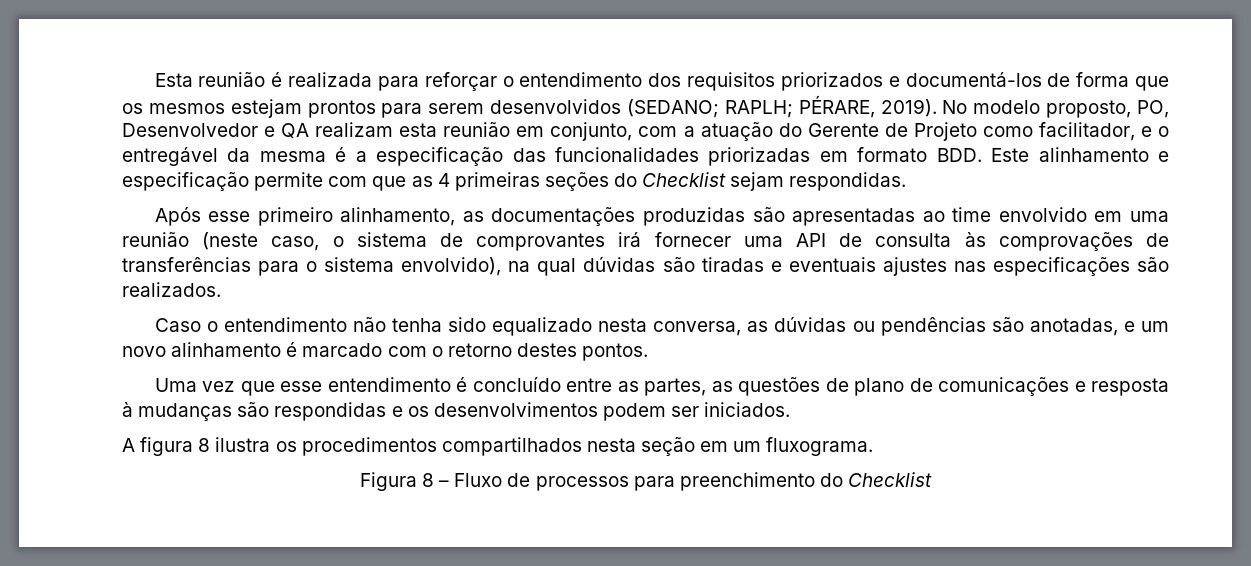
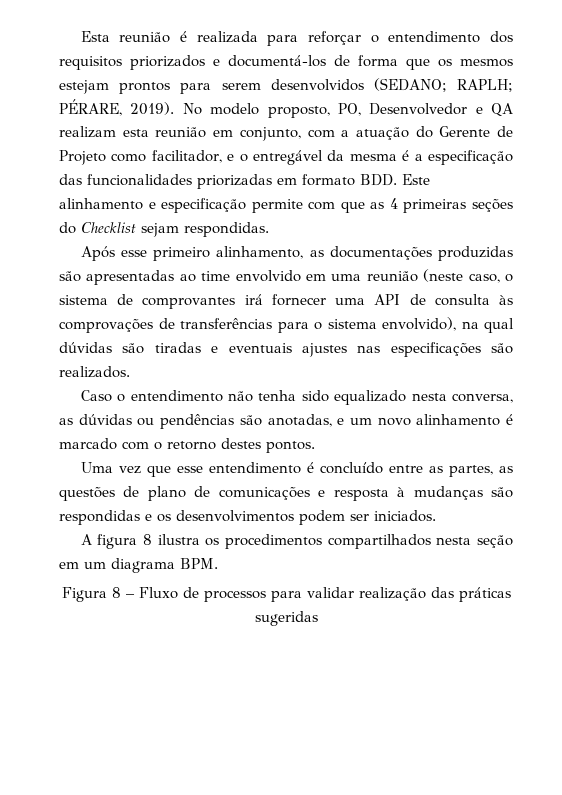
- A figura 8 ilustra os procedimentos compartilhados nesta seção em um fluxograma.
+ A figura 8 ilustra os procedimentos compartilhados nesta seção em um diagrama BPM.
- Figura 8 – Fluxo de processos para preenchimento do Checklist
+ Figura 8 – Fluxo de processos para validar realização das práticas sugeridas

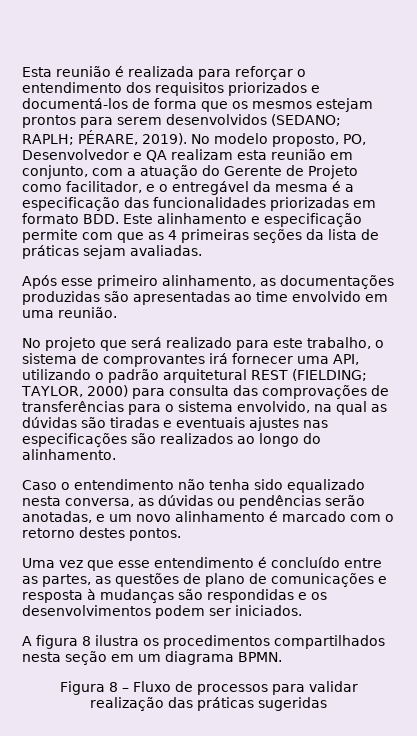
- No modelo proposto, PO, Desenvolvedor e QA realizam esta reunião em conjunto, com a atuação do Gerente de Projeto como facilitador, e o entregável da mesma é a especificação das funcionalidades priorizadas em formato BDD. Este alinhamento e especificação permite com que as 4 primeiras seções do Checklist sejam respondidas.
+ No modelo proposto, PO, Desenvolvedor e QA realizam esta reunião em conjunto, com a atuação do Gerente de Projeto como facilitador, e o entregável da mesma é a especificação das funcionalidades priorizadas em formato BDD. Este alinhamento e especificação permite com que as 4 primeiras seções da lista de práticas sejam avaliadas.
- Após esse primeiro alinhamento, as documentações produzidas são apresentadas ao time envolvido em uma reunião (neste caso, o sistema de comprovantes irá fornecer uma API de consulta às comprovações de transferências para o sistema envolvido), na qual dúvidas são tiradas e eventuais ajustes nas especificações são realizados.
+ Após esse primeiro alinhamento, as documentações produzidas são apresentadas ao time envolvido em uma reunião.
+ No projeto que será realizado para este trabalho, o sistema de comprovantes irá fornecer uma API, utilizando o padrão arquitetural REST (FIELDING; TAYLOR, 2000) para consulta das comprovações de transferências para o sistema envolvido, na qual as dúvidas são tiradas e eventuais ajustes nas especificações são realizados ao longo do alinhamento.
- Caso o entendimento não tenha sido equalizado nesta conversa, as dúvidas ou pendências são anotadas, e um novo alinhamento é marcado com o retorno destes pontos.
+ Caso o entendimento não tenha sido equalizado nesta conversa, as dúvidas ou pendências serão anotadas, e um novo alinhamento é marcado com o retorno destes pontos.
- A figura 8 ilustra os procedimentos compartilhados nesta seção em um diagrama BPM.
+ A figura 8 ilustra os procedimentos compartilhados nesta seção em um diagrama BPMN.

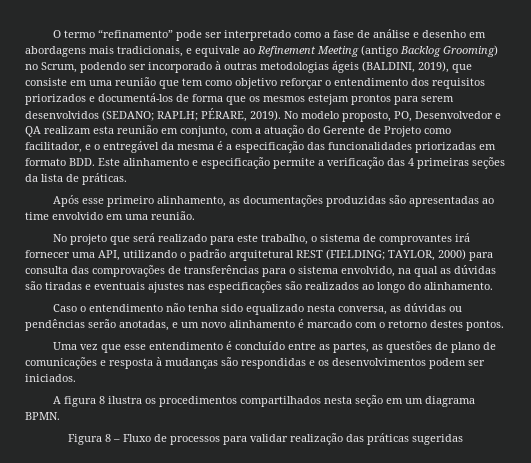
- Esta reunião é realizada para reforçar o entendimento dos requisitos priorizados e documentá-los de forma que os mesmos estejam prontos para serem desenvolvidos (SEDANO; RAPLH; PÉRARE, 2019).
+ O termo “refinamento” pode ser interpretado como a fase de análise e desenho em abordagens mais tradicionais, e equivale ao Refinement Meeting (antigo Backlog Grooming) no Scrum, podendo ser incorporado à outras metodologias ágeis (BALDINI, 2019), que consiste em uma reunião que tem como objetivo reforçar o entendimento dos requisitos priorizados e documentá-los de forma que os mesmos estejam prontos para serem desenvolvidos (SEDANO; RAPLH; PÉRARE, 2019).
- No modelo proposto, PO, Desenvolvedor e QA realizam esta reunião em conjunto, com a atuação do Gerente de Projeto como facilitador, e o entregável da mesma é a especificação das funcionalidades priorizadas em formato BDD. Este alinhamento e especificação permite com que as 4 primeiras seções da lista de práticas sejam avaliadas.
+ No modelo proposto, PO, Desenvolvedor e QA realizam esta reunião em conjunto, com a atuação do Gerente de Projeto como facilitador, e o entregável da mesma é a especificação das funcionalidades priorizadas em formato BDD. Este alinhamento e especificação permite a verificação das 4 primeiras seções da lista de práticas.

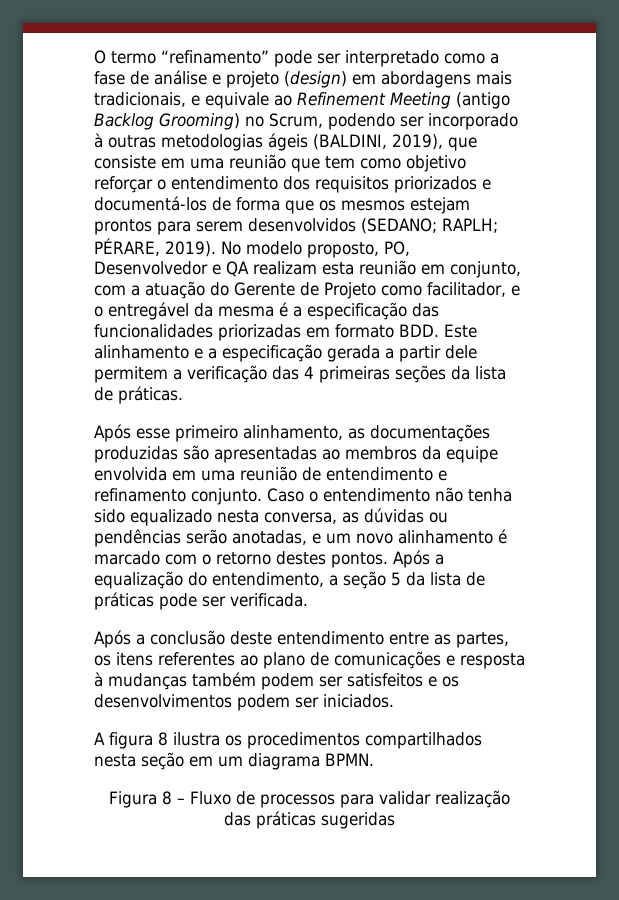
- O termo “refinamento” pode ser interpretado como a fase de análise e desenho em abordagens mais tradicionais, e equivale ao Refinement Meeting (antigo Backlog Grooming) no Scrum, podendo ser incorporado à outras metodologias ágeis (BALDINI, 2019), que consiste em uma reunião que tem como objetivo reforçar o entendimento dos requisitos priorizados e documentá-los de forma que os mesmos estejam prontos para serem desenvolvidos (SEDANO;
+ O termo “refinamento” pode ser interpretado como a fase de análise e projeto (design) em abordagens mais tradicionais, e equivale ao Refinement Meeting (antigo Backlog Grooming) no Scrum, podendo ser incorporado à outras metodologias ágeis (BALDINI, 2019), que consiste em uma reunião que tem como objetivo reforçar o entendimento dos requisitos priorizados e documentá-los de forma que os mesmos estejam prontos para serem desenvolvidos (SEDANO;
- No modelo proposto, PO, Desenvolvedor e QA realizam esta reunião em conjunto, com a atuação do Gerente de Projeto como facilitador, e o entregável da mesma é a especificação das funcionalidades priorizadas em formato BDD. Este alinhamento e especificação permite a verificação das 4 primeiras seções da lista de práticas.
+ No modelo proposto, PO, Desenvolvedor e QA realizam esta reunião em conjunto, com a atuação do Gerente de Projeto como facilitador, e o entregável da mesma é a especificação das funcionalidades priorizadas em formato BDD. Este alinhamento e a especificação gerada a partir dele permitem a verificação das 4 primeiras seções da lista de práticas.
- Após esse primeiro alinhamento, as documentações produzidas são apresentadas ao time envolvido em uma reunião.
- No projeto que será realizado para este trabalho, o sistema de comprovantes irá fornecer uma API, utilizando o padrão arquitetural REST (FIELDING; TAYLOR, 2000) para consulta das comprovações de transferências para o sistema envolvido, na qual as dúvidas são tiradas e eventuais ajustes nas especificações são realizados ao longo do alinhamento.
- Caso o entendimento não tenha sido equalizado nesta conversa, as dúvidas ou pendências serão anotadas, e um novo alinhamento é marcado com o retorno destes pontos.
- Uma vez que esse entendimento é concluído entre as partes, as questões de plano de comunicações e resposta à mudanças são respondidas e os desenvolvimentos podem ser iniciados.
+ Após esse primeiro alinhamento, as documentações produzidas são apresentadas ao membros da equipe envolvida em uma reunião de entendimento e refinamento conjunto. Caso o entendimento não tenha sido equalizado nesta conversa, as dúvidas ou pendências serão anotadas, e um novo alinhamento é marcado com o retorno destes pontos. Após a equalização do entendimento, a seção 5 da lista de práticas pode ser verificada.
+ Após a conclusão deste entendimento entre as partes, os itens referentes ao plano de comunicações e resposta à mudanças também podem ser satisfeitos e os desenvolvimentos podem ser iniciados.

